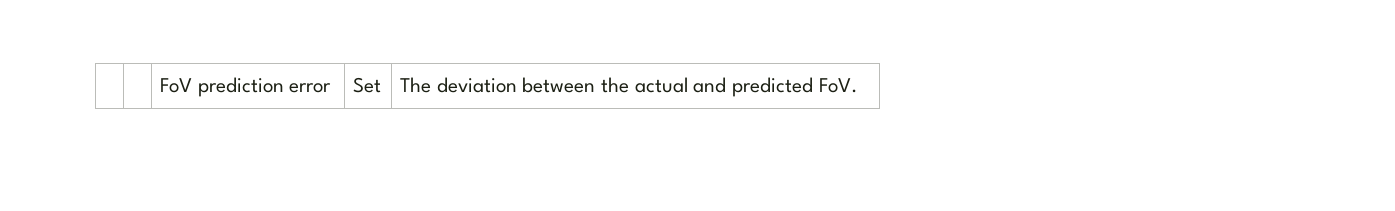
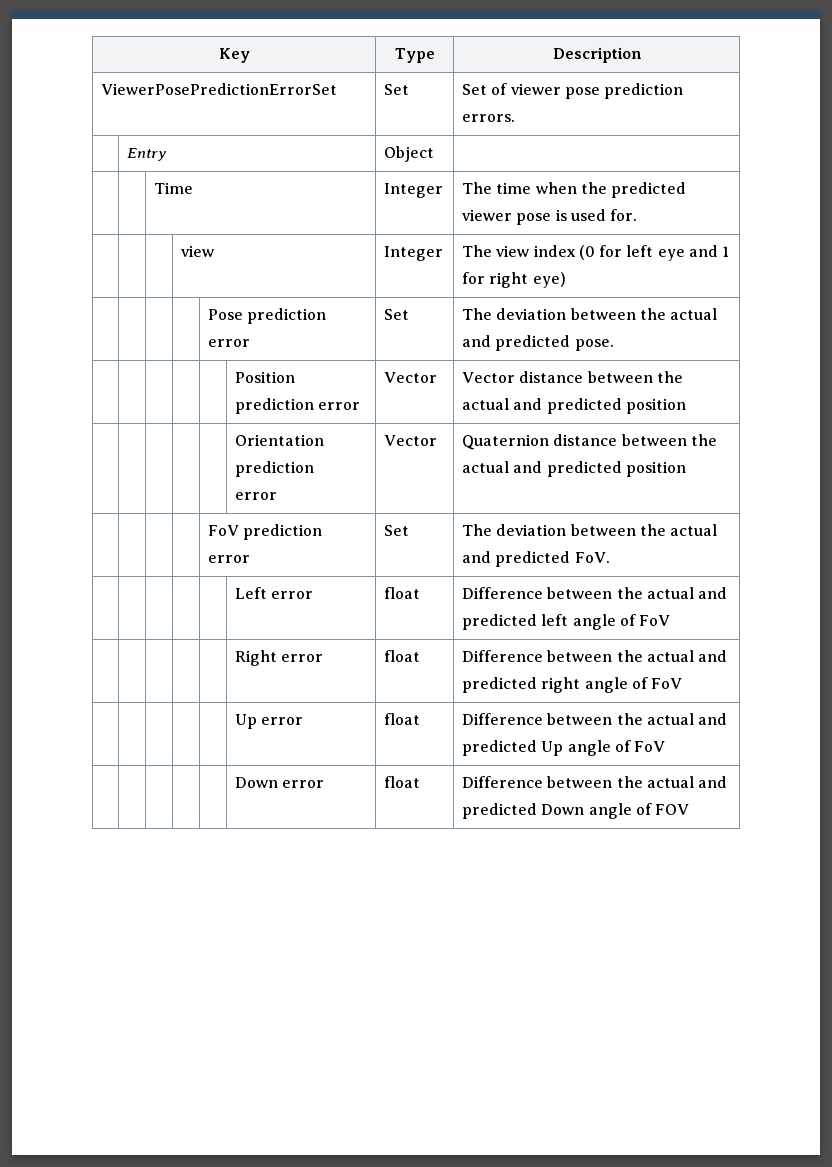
- | | FoV prediction error | Set | The deviation between the actual and predicted FoV.
+ Key | Type | Description
+ ViewerPosePredictionErrorSet | Set | Set of viewer pose prediction errors.
+ | Entry | Object |
+ | | Time | Integer | The time when the predicted viewer pose is used for.
+ | | | view | Integer | The view index (0 for left eye and 1 for right eye)
+ | | | | Pose prediction error | Set | The deviation between the actual and predicted pose.
+ | | | | | Position prediction error | Vector | Vector distance between the actual and predicted position
+ | | | | | Orientation prediction
+ error | Vector | Quaternion distance between the actual and predicted position
+ | | | | FoV prediction error | Set | The deviation between the actual and predicted FoV.
+ | | | | | Left error | float | Difference between the actual and predicted left angle of FoV
+ | | | | | Right error | float | Difference between the actual and predicted right angle of FoV
+ | | | | | Up error | float | Difference between the actual and predicted Up angle of FoV
+ | | | | | Down error | float | Difference between the actual and predicted Down angle of FOV

